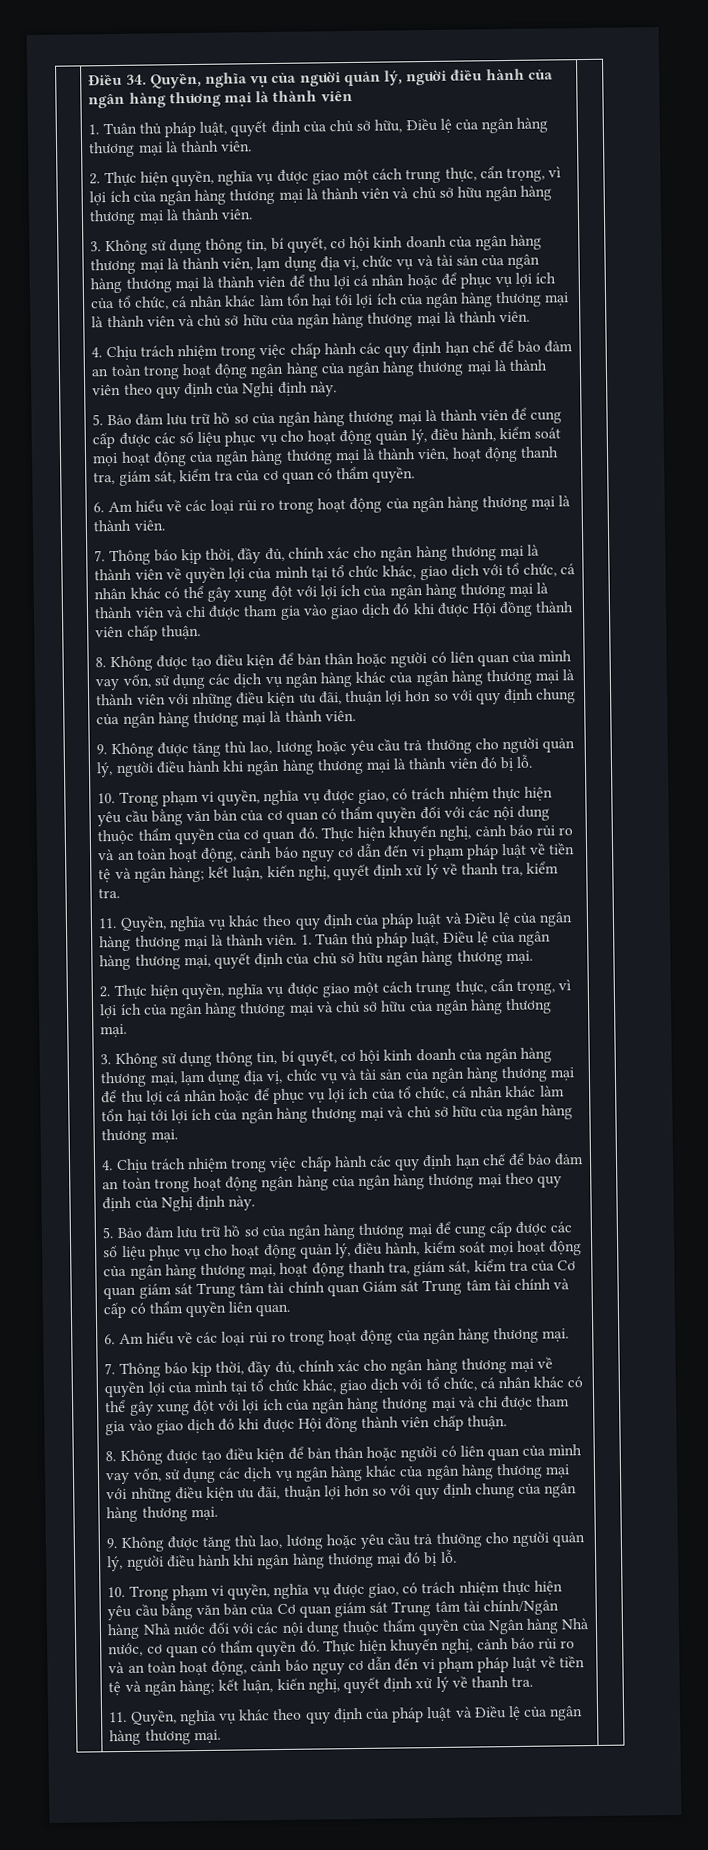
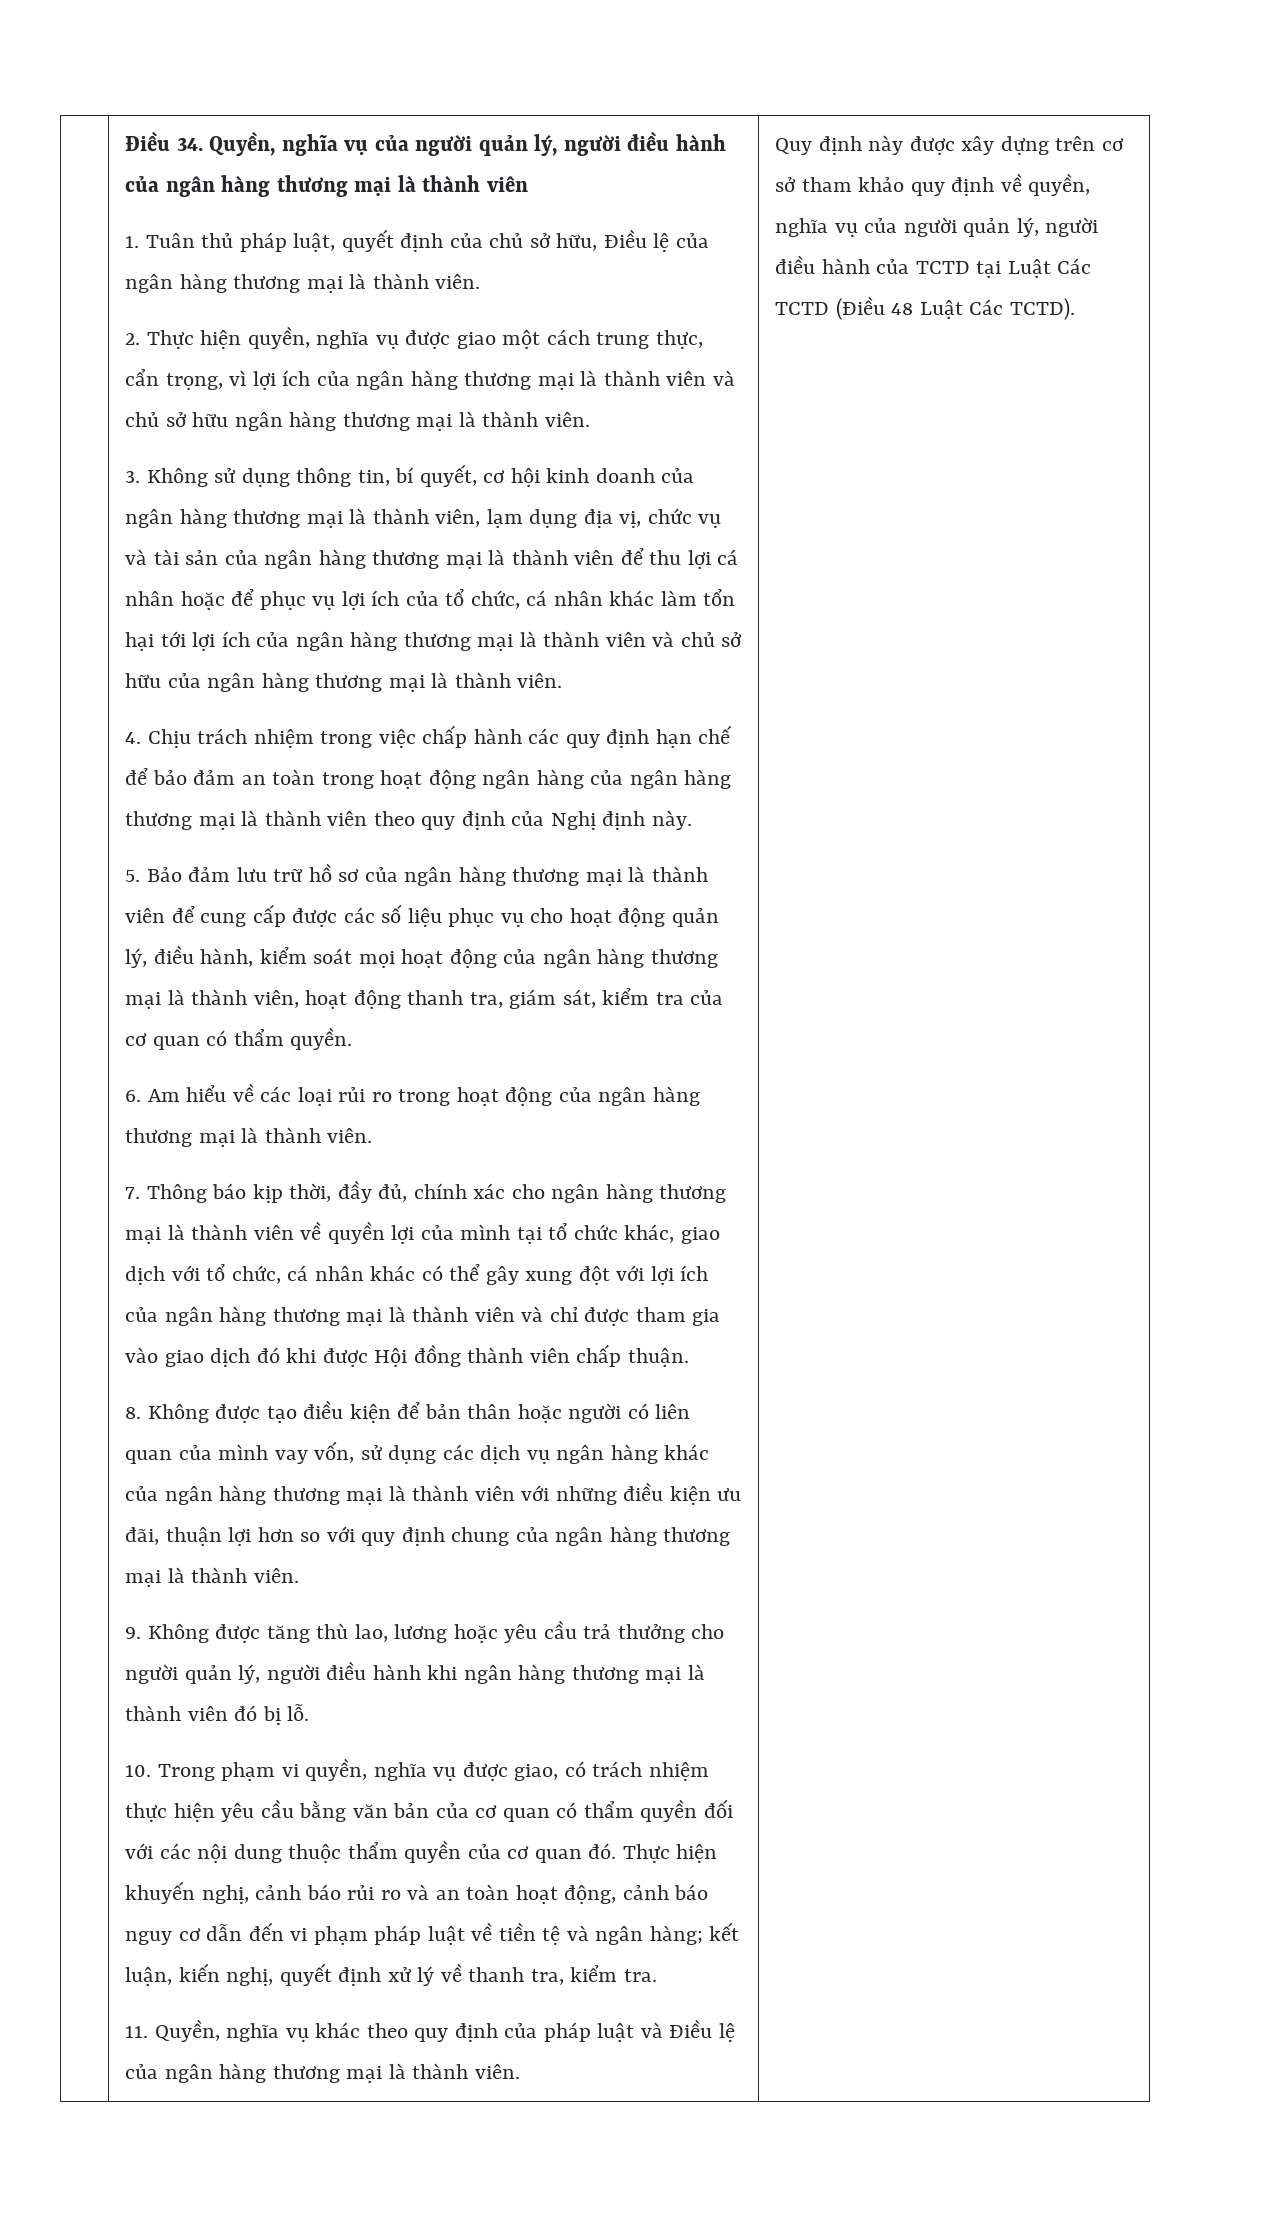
- 11. Quyền, nghĩa vụ khác theo quy định của pháp luật và Điều lệ của ngân hàng thương mại là thành viên. 1. Tuân thủ pháp luật, Điều lệ của ngân hàng thương mại, quyết định của chủ sở hữu ngân hàng thương mại.
- 2. Thực hiện quyền, nghĩa vụ được giao một cách trung thực, cẩn trọng, vì lợi ích của ngân hàng thương mại và chủ sở hữu của ngân hàng thương mại.
- 3. Không sử dụng thông tin, bí quyết, cơ hội kinh doanh của ngân hàng thương mại, lạm dụng địa vị, chức vụ và tài sản của ngân hàng thương mại để thu lợi cá nhân hoặc để phục vụ lợi ích của tổ chức, cá nhân khác làm tổn hại tới lợi ích của ngân hàng thương mại và chủ sở hữu của ngân hàng thương mại.
- 4. Chịu trách nhiệm trong việc chấp hành các quy định hạn chế để bảo đảm an toàn trong hoạt động ngân hàng của ngân hàng thương mại theo quy định của Nghị định này.
- 5. Bảo đảm lưu trữ hồ sơ của ngân hàng thương mại để cung cấp được các số liệu phục vụ cho hoạt động quản lý, điều hành, kiểm soát mọi hoạt động của ngân hàng thương mại, hoạt động thanh tra, giám sát, kiểm tra của Cơ quan giám sát Trung tâm tài chính quan Giám sát Trung tâm tài chính và cấp có thẩm quyền liên quan.
- 6. Am hiểu về các loại rủi ro trong hoạt động của ngân hàng thương mại.
- 7. Thông báo kịp thời, đầy đủ, chính xác cho ngân hàng thương mại về quyền lợi của mình tại tổ chức khác, giao dịch với tổ chức, cá nhân khác có thể gây xung đột với lợi ích của ngân hàng thương mại và chỉ được tham gia vào giao dịch đó khi được Hội đồng thành viên chấp thuận.
- 8. Không được tạo điều kiện để bản thân hoặc người có liên quan của mình vay vốn, sử dụng các dịch vụ ngân hàng khác của ngân hàng thương mại với những điều kiện ưu đãi, thuận lợi hơn so với quy định chung của ngân hàng thương mại.
- 9. Không được tăng thù lao, lương hoặc yêu cầu trả thưởng cho người quản lý, người điều hành khi ngân hàng thương mại đó bị lỗ.
- 10. Trong phạm vi quyền, nghĩa vụ được giao, có trách nhiệm thực hiện yêu cầu bằng văn bản của Cơ quan giám sát Trung tâm tài chính/Ngân hàng Nhà nước đối với các nội dung thuộc thẩm quyền của Ngân hàng Nhà nước, cơ quan có thẩm quyền đó. Thực hiện khuyến nghị, cảnh báo rủi ro và an toàn hoạt động, cảnh báo nguy cơ dẫn đến vi phạm pháp luật về tiền tệ và ngân hàng; kết luận, kiến nghị, quyết định xử lý về thanh tra.
- 11. Quyền, nghĩa vụ khác theo quy định của pháp luật và Điều lệ của ngân hàng thương mại.
+ 11. Quyền, nghĩa vụ khác theo quy định của pháp luật và Điều lệ của ngân hàng thương mại là thành viên. | Quy định này được xây dựng trên cơ sở tham khảo quy định về quyền, nghĩa vụ của người quản lý, người điều hành của TCTD tại Luật Các TCTD (Điều 48 Luật Các TCTD).

